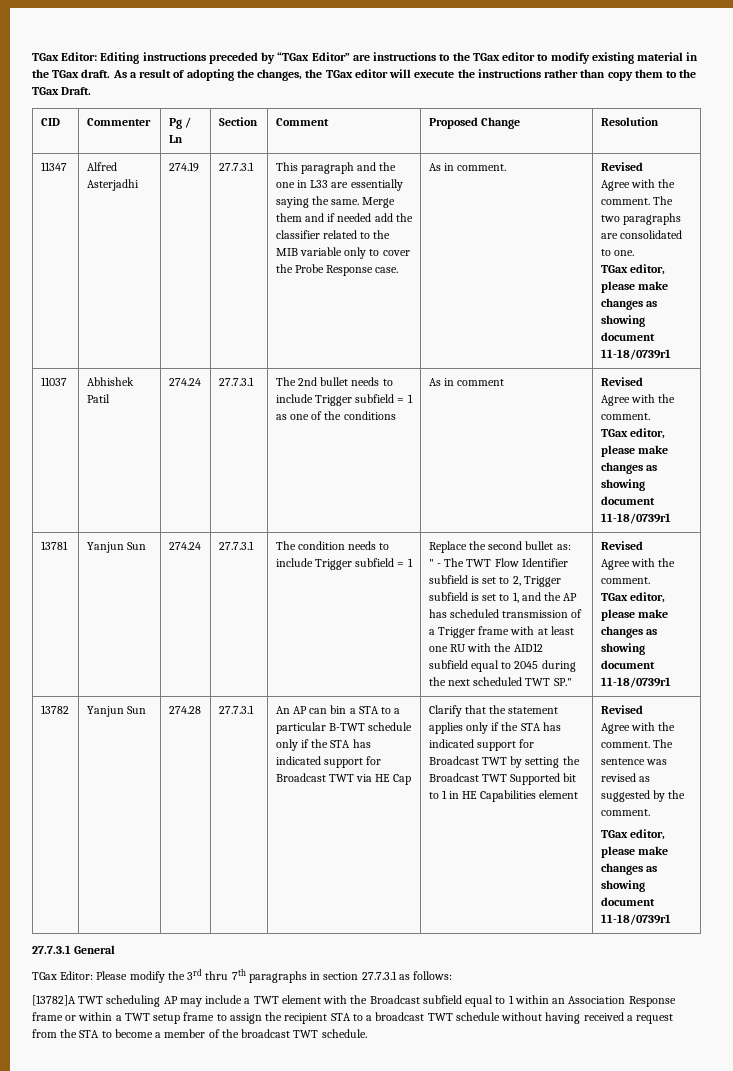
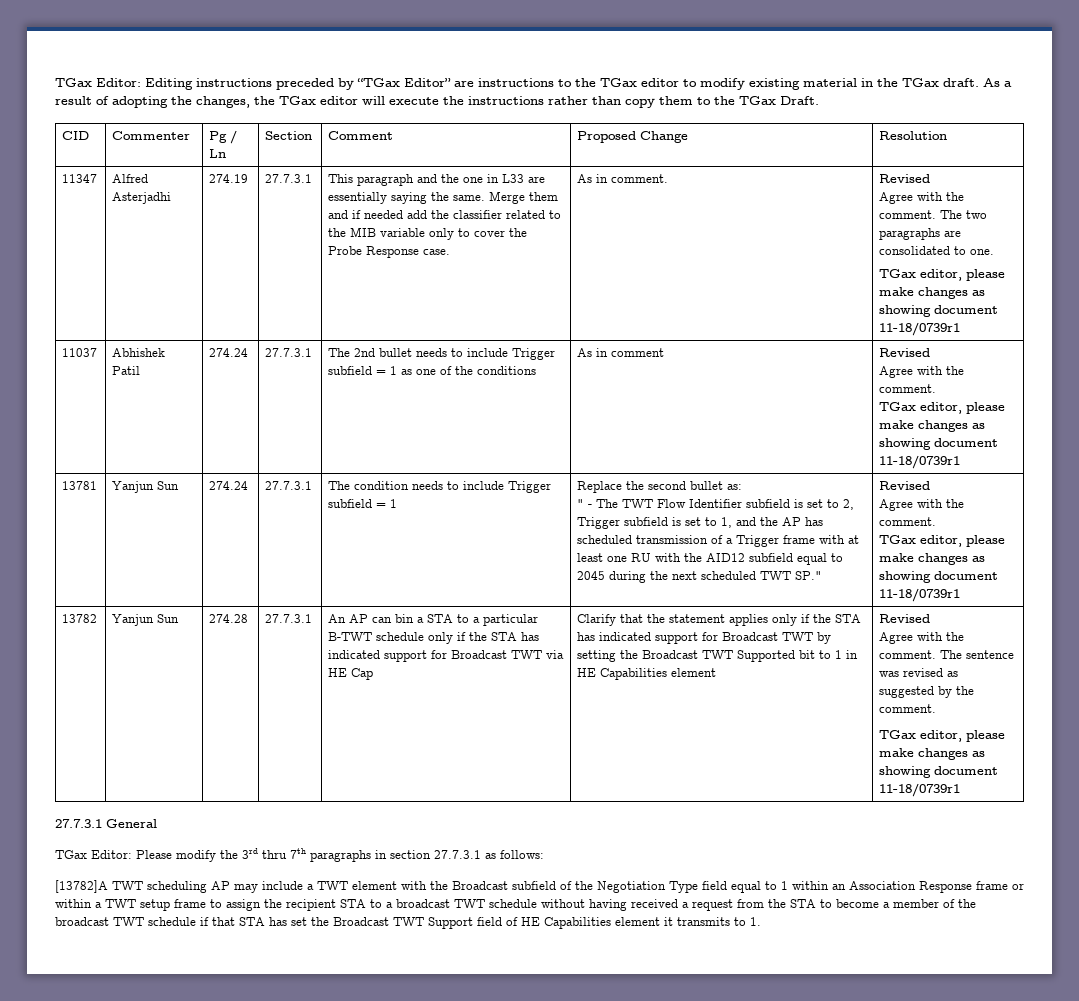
- [13782]A TWT scheduling AP may include a TWT element with the Broadcast subfield equal to 1 within an Association Response frame or within a TWT setup frame to assign the recipient STA to a broadcast TWT schedule without having received a request from the STA to become a member of the broadcast TWT schedule.
+ [13782]A TWT scheduling AP may include a TWT element with the Broadcast subfield of the Negotiation Type field equal to 1 within an Association Response frame or within a TWT setup frame to assign the recipient STA to a broadcast TWT schedule without having received a request from the STA to become a member of the broadcast TWT schedule if that STA has set the Broadcast TWT Support field of HE Capabilities element it transmits to 1.

